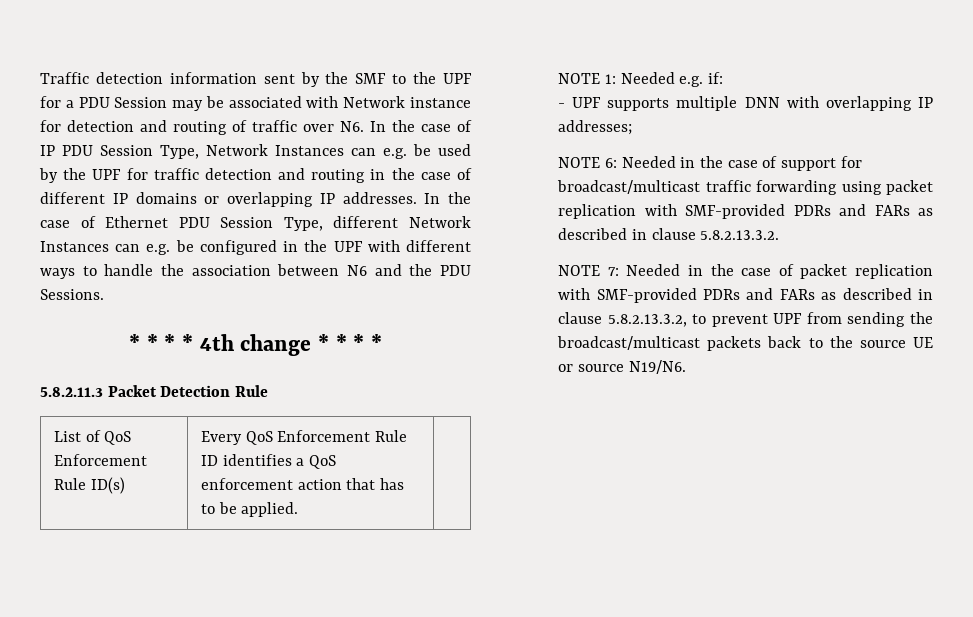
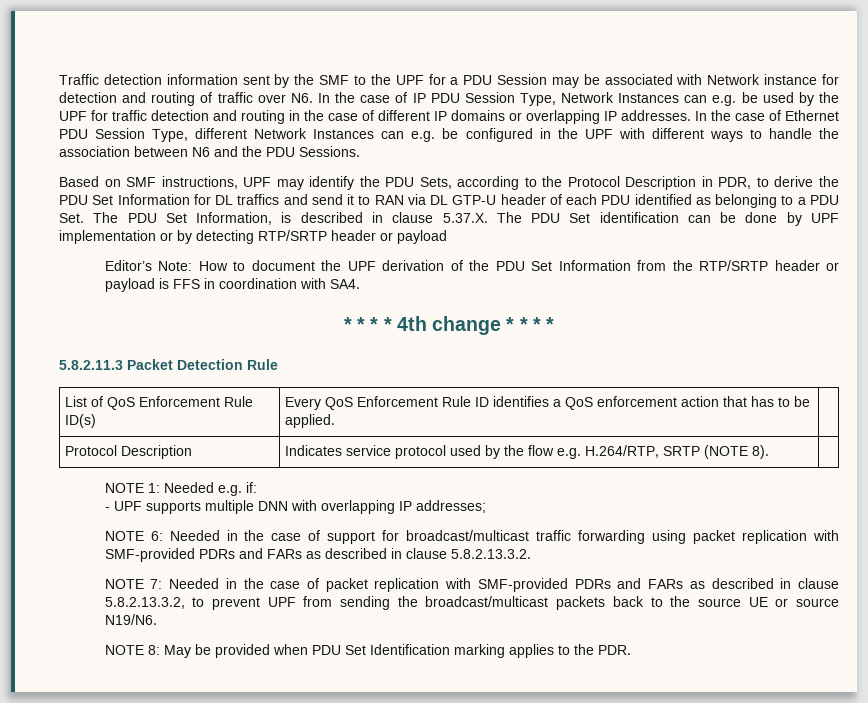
+ Based on SMF instructions, UPF may identify the PDU Sets, according to the Protocol Description in PDR, to derive the PDU Set Information for DL traffics and send it to RAN via DL GTP-U header of each PDU identified as belonging to a PDU Set. The PDU Set Information, is described in clause 5.37.X. The PDU Set identification can be done by UPF implementation or by detecting RTP/SRTP header or payload
+ Editor’s Note: How to document the UPF derivation of the PDU Set Information from the RTP/SRTP header or payload is FFS in coordination with SA4.
+ Protocol Description | Indicates service protocol used by the flow e.g. H.264/RTP, SRTP (NOTE 8). |
+ NOTE 8: May be provided when PDU Set Identification marking applies to the PDR.

